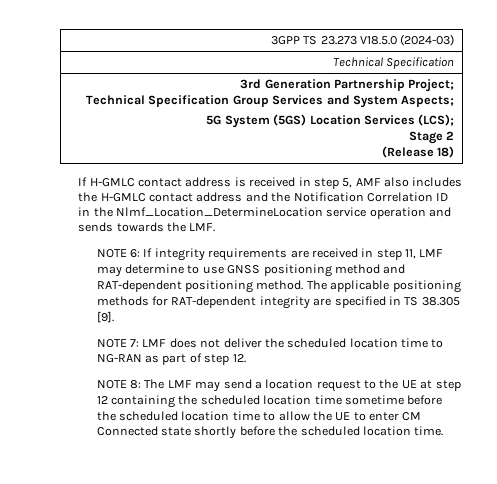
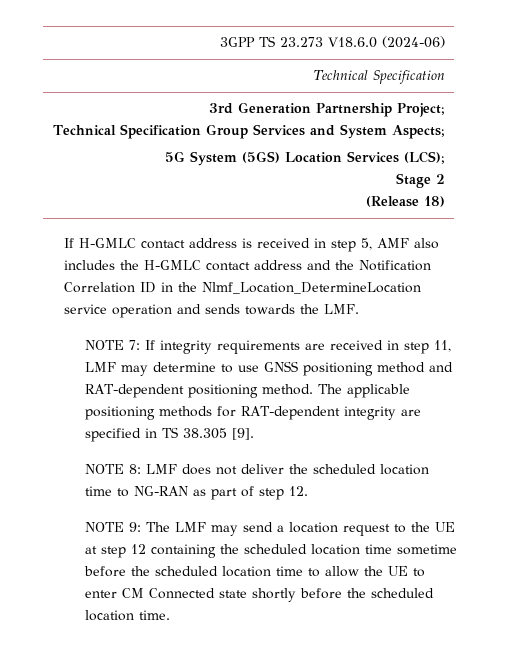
- 3GPP TS 23.273 V18.5.0 (2024-03)
+ 3GPP TS 23.273 V18.6.0 (2024-06)
- NOTE 6: If integrity requirements are received in step 11, LMF may determine to use GNSS positioning method and RAT-dependent positioning method.
+ NOTE 7: If integrity requirements are received in step 11, LMF may determine to use GNSS positioning method and RAT-dependent positioning method.
- NOTE 7: LMF does not deliver the scheduled location time to NG-RAN as part of step 12.
+ NOTE 8: LMF does not deliver the scheduled location time to NG-RAN as part of step 12.
- NOTE 8: The LMF may send a location request to the UE at step 12 containing the scheduled location time sometime before the scheduled location time to allow the UE to enter CM Connected state shortly before the scheduled location time.
+ NOTE 9: The LMF may send a location request to the UE at step 12 containing the scheduled location time sometime before the scheduled location time to allow the UE to enter CM Connected state shortly before the scheduled location time.

